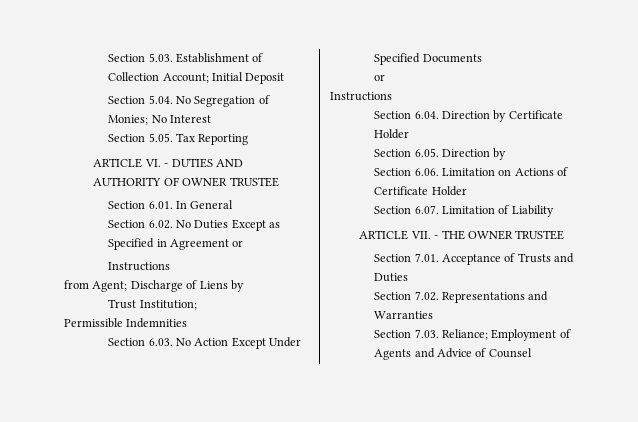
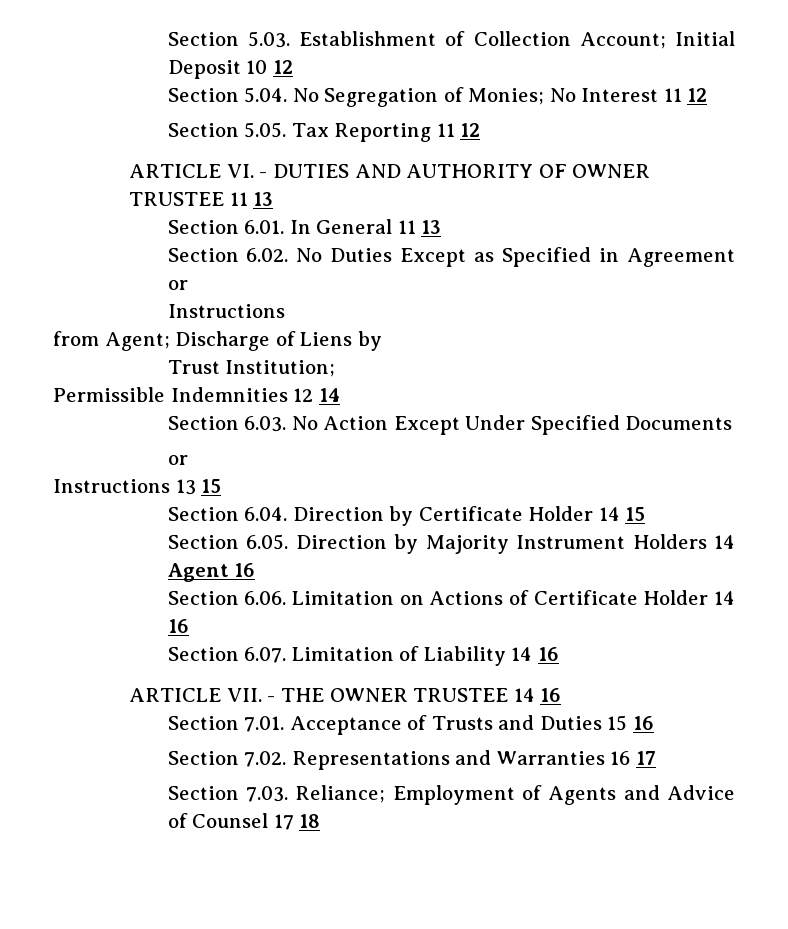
- Section 5.03. Establishment of Collection Account; Initial Deposit
+ Section 5.03. Establishment of Collection Account; Initial Deposit 10 12
- Section 5.04. No Segregation of Monies; No Interest
+ Section 5.04. No Segregation of Monies; No Interest 11 12
- Section 5.05. Tax Reporting
+ Section 5.05. Tax Reporting 11 12
- ARTICLE VI. - DUTIES AND AUTHORITY OF OWNER TRUSTEE
+ ARTICLE VI. - DUTIES AND AUTHORITY OF OWNER TRUSTEE 11 13
- Section 6.01. In General
+ Section 6.01. In General 11 13
- Permissible Indemnities
+ Permissible Indemnities 12 14
  Section 6.03. No Action Except Under Specified Documents
  or
- Instructions
+ Instructions 13 15
- Section 6.04. Direction by Certificate Holder
+ Section 6.04. Direction by Certificate Holder 14 15
- Section 6.05. Direction by
+ Section 6.05. Direction by Majority Instrument Holders 14 Agent 16
- Section 6.06. Limitation on Actions of Certificate Holder
+ Section 6.06. Limitation on Actions of Certificate Holder 14 16
- Section 6.07. Limitation of Liability
+ Section 6.07. Limitation of Liability 14 16
- ARTICLE VII. - THE OWNER TRUSTEE
+ ARTICLE VII. - THE OWNER TRUSTEE 14 16
- Section 7.01. Acceptance of Trusts and Duties
+ Section 7.01. Acceptance of Trusts and Duties 15 16
- Section 7.02. Representations and Warranties
+ Section 7.02. Representations and Warranties 16 17
- Section 7.03. Reliance; Employment of Agents and Advice of Counsel
+ Section 7.03. Reliance; Employment of Agents and Advice of Counsel 17 18

